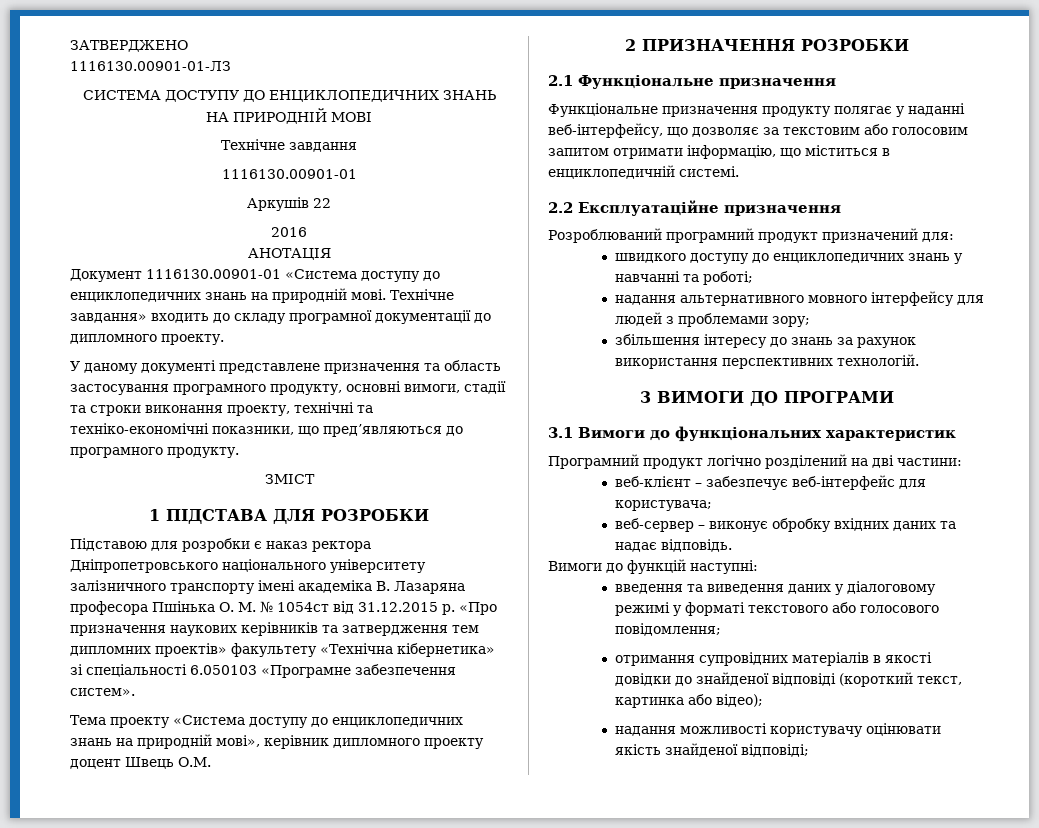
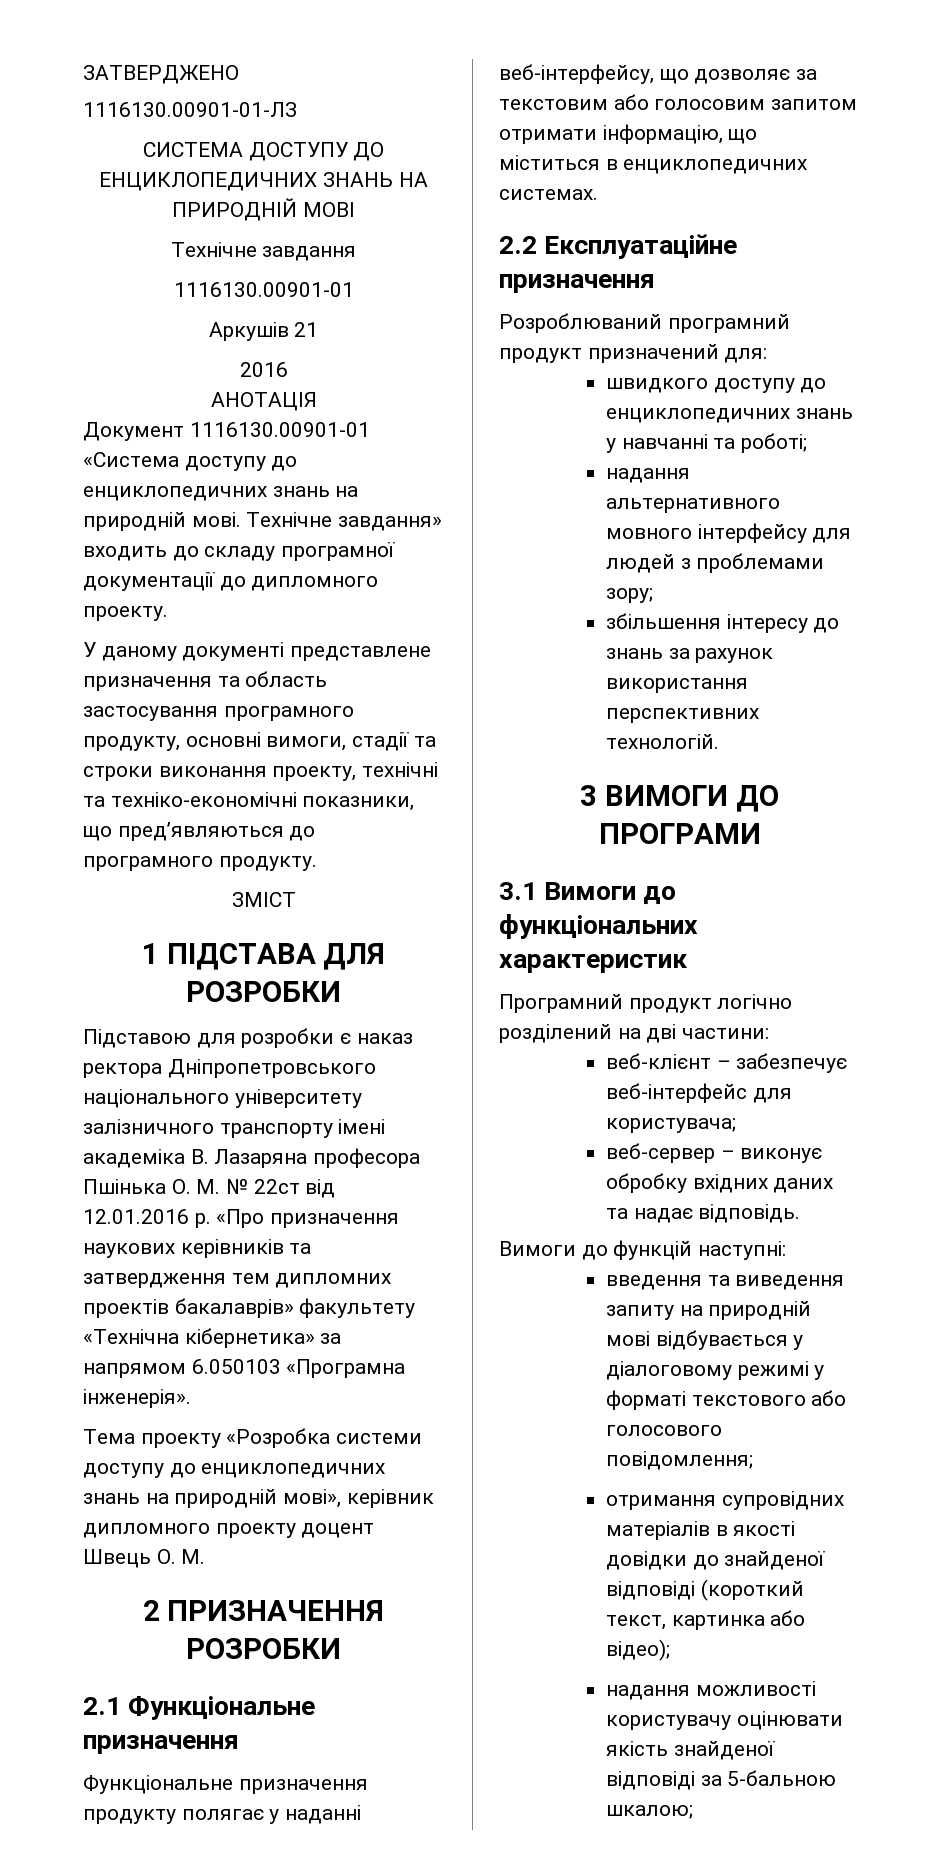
- Аркушів 22
+ Аркушів 21
- Підставою для розробки є наказ ректора Дніпропетровського національного університету залізничного транспорту імені академіка В. Лазаряна професора Пшінька О. М. № 1054ст від 31.12.2015 р.
+ Підставою для розробки є наказ ректора Дніпропетровського національного університету залізничного транспорту імені академіка В. Лазаряна професора Пшінька О. М. № 22ст від 12.01.2016 р.
- «Про призначення наукових керівників та затвердження тем дипломних проектів» факультету «Технічна кібернетика» зі спеціальності 6.050103 «Програмне забезпечення систем».
+ «Про призначення наукових керівників та затвердження тем дипломних проектів бакалаврів» факультету «Технічна кібернетика» за напрямом 6.050103 «Програмна інженерія».
- Тема проекту «Система доступу до енциклопедичних знань на природній мові», керівник дипломного проекту доцент Швець О.М.
+ Тема проекту «Розробка системи доступу до енциклопедичних знань на природній мові», керівник дипломного проекту доцент Швець О. М.
- Функціональне призначення продукту полягає у наданні веб-інтерфейсу, що дозволяє за текстовим або голосовим запитом отримати інформацію, що міститься в енциклопедичній системі.
+ Функціональне призначення продукту полягає у наданні веб-інтерфейсу, що дозволяє за текстовим або голосовим запитом отримати інформацію, що міститься в енциклопедичних системах.
- введення та виведення даних у діалоговому режимі у форматі текстового або голосового повідомлення;
+ введення та виведення запиту на природній мові відбувається у діалоговому режимі у форматі текстового або голосового повідомлення;
- надання можливості користувачу оцінювати якість знайденої відповіді;
+ надання можливості користувачу оцінювати якість знайденої відповіді за 5-бальною шкалою;

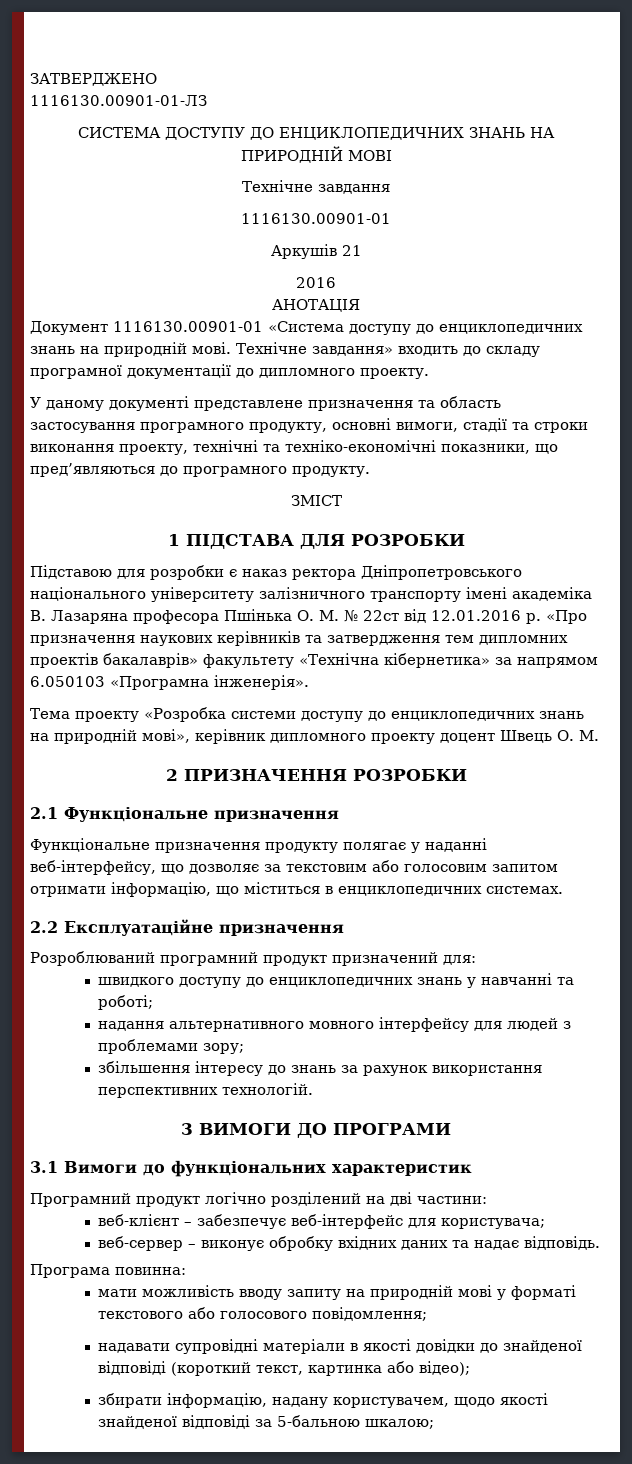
- Вимоги до функцій наступні:
- введення та виведення запиту на природній мові відбувається у діалоговому режимі у форматі текстового або голосового повідомлення;
+ Програма повинна:
+ мати можливість вводу запиту на природній мові у форматі текстового або голосового повідомлення;
- отримання супровідних матеріалів в якості довідки до знайденої відповіді (короткий текст, картинка або відео);
+ надавати супровідні матеріали в якості довідки до знайденої відповіді (короткий текст, картинка або відео);
- надання можливості користувачу оцінювати якість знайденої відповіді за 5-бальною шкалою;
+ збирати інформацію, надану користувачем, щодо якості знайденої відповіді за 5-бальною шкалою;

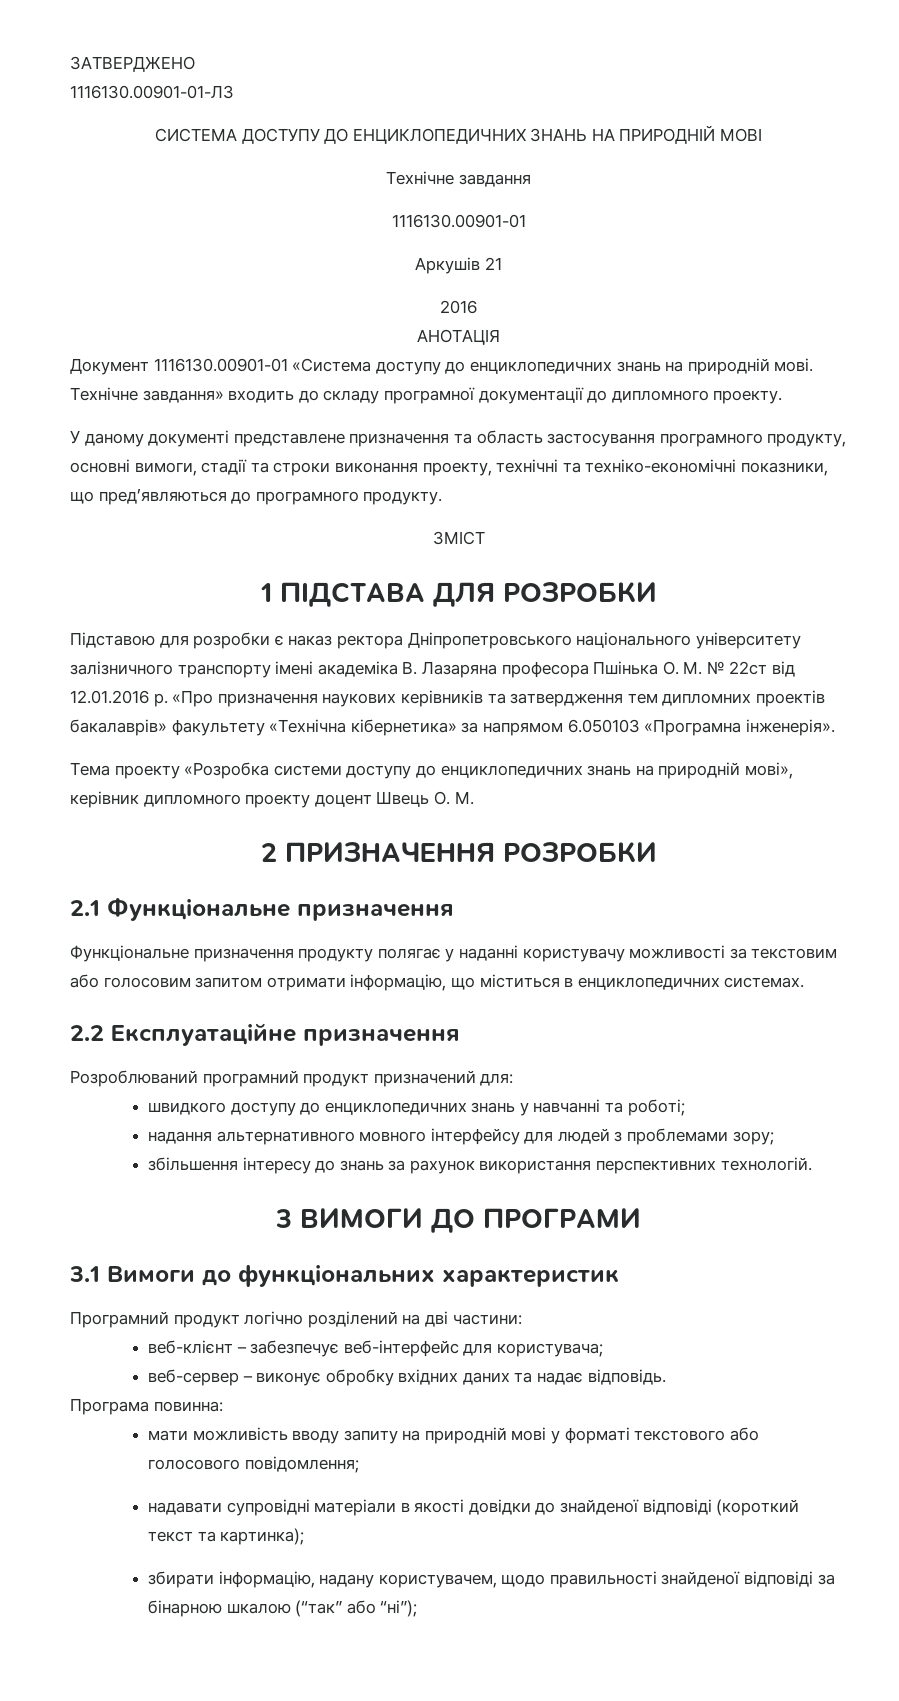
- Функціональне призначення продукту полягає у наданні веб-інтерфейсу, що дозволяє за текстовим або голосовим запитом отримати інформацію, що міститься в енциклопедичних системах.
+ Функціональне призначення продукту полягає у наданні користувачу можливості за текстовим або голосовим запитом отримати інформацію, що міститься в енциклопедичних системах.
- надавати супровідні матеріали в якості довідки до знайденої відповіді (короткий текст, картинка або відео);
+ надавати супровідні матеріали в якості довідки до знайденої відповіді (короткий текст та картинка);
- збирати інформацію, надану користувачем, щодо якості знайденої відповіді за 5-бальною шкалою;
+ збирати інформацію, надану користувачем, щодо правильності знайденої відповіді за бінарною шкалою (“так” або “ні”);

